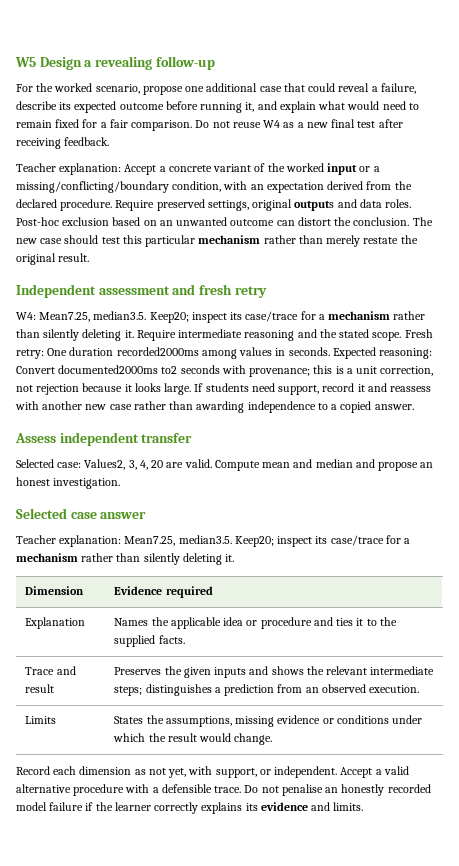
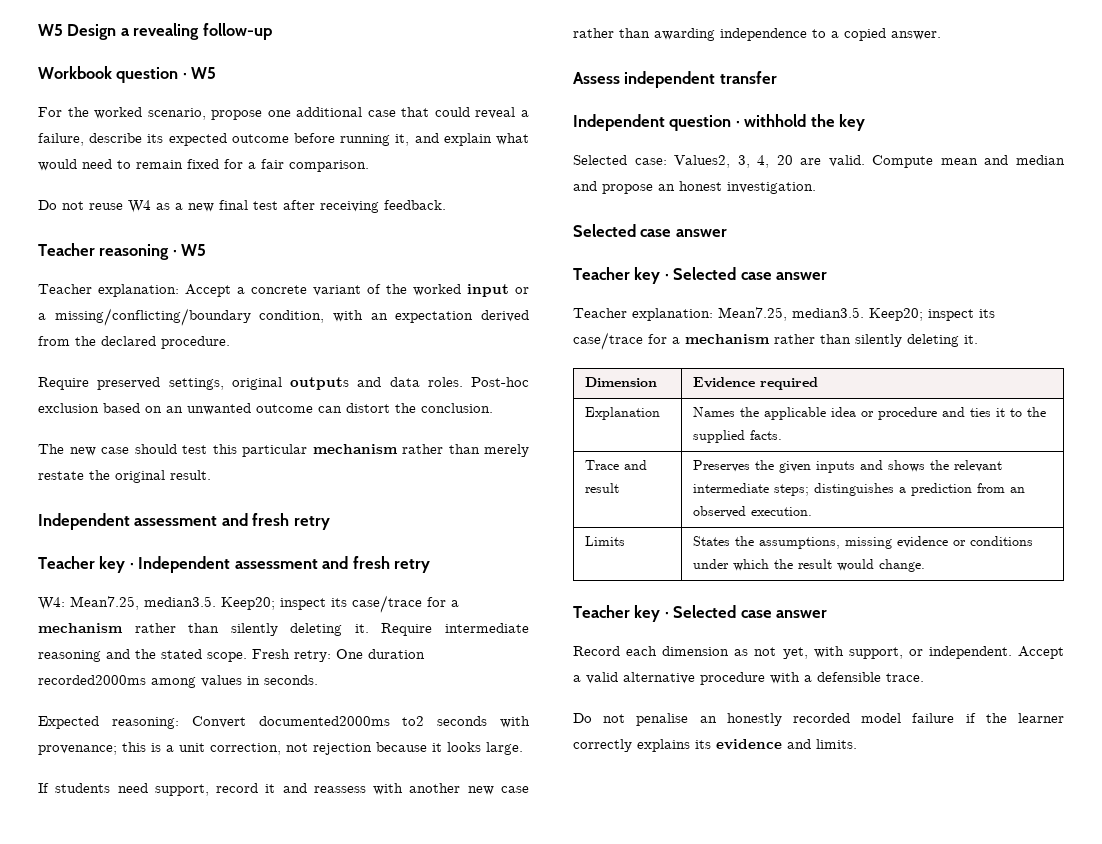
+ Workbook question · W5
- For the worked scenario, propose one additional case that could reveal a failure, describe its expected outcome before running it, and explain what would need to remain fixed for a fair comparison. Do not reuse W4 as a new final test after receiving feedback.
+ For the worked scenario, propose one additional case that could reveal a failure, describe its expected outcome before running it, and explain what would need to remain fixed for a fair comparison.
+ Do not reuse W4 as a new final test after receiving feedback.
+ Teacher reasoning · W5
- Teacher explanation: Accept a concrete variant of the worked input or a missing/conflicting/boundary condition, with an expectation derived from the declared procedure. Require preserved settings, original outputs and data roles.
+ Teacher explanation: Accept a concrete variant of the worked input or a missing/conflicting/boundary condition, with an expectation derived from the declared procedure.
+ Require preserved settings, original outputs and data roles.
- Post-hoc exclusion based on an unwanted outcome can distort the conclusion. The new case should test this particular mechanism rather than merely restate the original result.
+ Post-hoc exclusion based on an unwanted outcome can distort the conclusion.
+ The new case should test this particular mechanism rather than merely restate the original result.
+ Teacher key · Independent assessment and fresh retry
- Fresh retry: One duration recorded2000ms among values in seconds. Expected reasoning: Convert documented2000ms to2 seconds with provenance; this is a unit correction, not rejection because it looks large. If students need support, record it and reassess with another new case rather than awarding independence to a copied answer.
+ Fresh retry: One duration recorded2000ms among values in seconds.
+ Expected reasoning: Convert documented2000ms to2 seconds with provenance; this is a unit correction, not rejection because it looks large.
+ If students need support, record it and reassess with another new case rather than awarding independence to a copied answer.
+ Independent question · withhold the key
  Compute mean and median and propose an honest investigation.
  Selected case answer
+ Teacher key · Selected case answer
  Limits | States the assumptions, missing evidence or conditions under which the result would change.
+ Teacher key · Selected case answer
- Accept a valid alternative procedure with a defensible trace. Do not penalise an honestly recorded model failure if the learner correctly explains its evidence and limits.
+ Accept a valid alternative procedure with a defensible trace.
+ Do not penalise an honestly recorded model failure if the learner correctly explains its evidence and limits.

